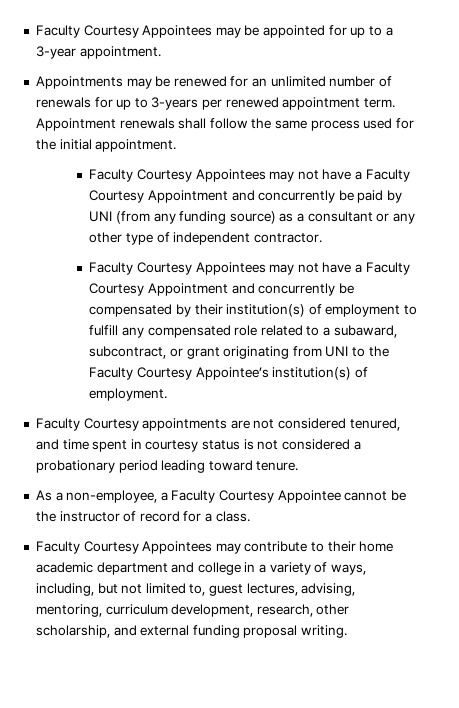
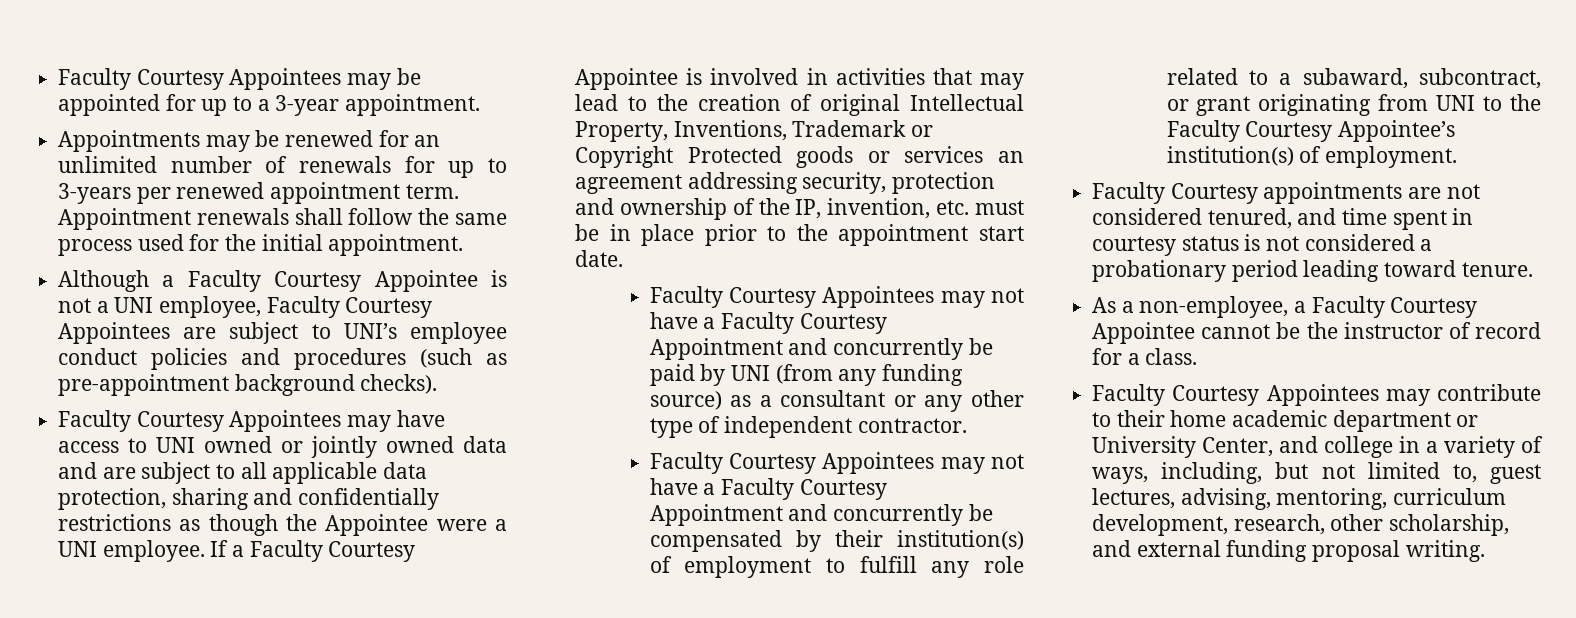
+ Although a Faculty Courtesy Appointee is not a UNI employee, Faculty Courtesy Appointees are subject to UNI’s employee conduct policies and procedures (such as pre-appointment background checks).
+ Faculty Courtesy Appointees may have access to UNI owned or jointly owned data and are subject to all applicable data protection, sharing and confidentially restrictions as though the Appointee were a UNI employee. If a Faculty Courtesy Appointee is involved in activities that may lead to the creation of original Intellectual Property, Inventions, Trademark or Copyright Protected goods or services an agreement addressing security, protection and ownership of the IP, invention, etc. must be in place prior to the appointment start date.
- Faculty Courtesy Appointees may not have a Faculty Courtesy Appointment and concurrently be compensated by their institution(s) of employment to fulfill any compensated role related to a subaward, subcontract, or grant originating from UNI to the Faculty Courtesy Appointee’s institution(s) of employment.
+ Faculty Courtesy Appointees may not have a Faculty Courtesy Appointment and concurrently be compensated by their institution(s) of employment to fulfill any role related to a subaward, subcontract, or grant originating from UNI to the Faculty Courtesy Appointee’s institution(s) of employment.
- Faculty Courtesy Appointees may contribute to their home academic department and college in a variety of ways, including, but not limited to, guest lectures, advising, mentoring, curriculum development, research, other scholarship, and external funding proposal writing.
+ Faculty Courtesy Appointees may contribute to their home academic department or University Center, and college in a variety of ways, including, but not limited to, guest lectures, advising, mentoring, curriculum development, research, other scholarship, and external funding proposal writing.

